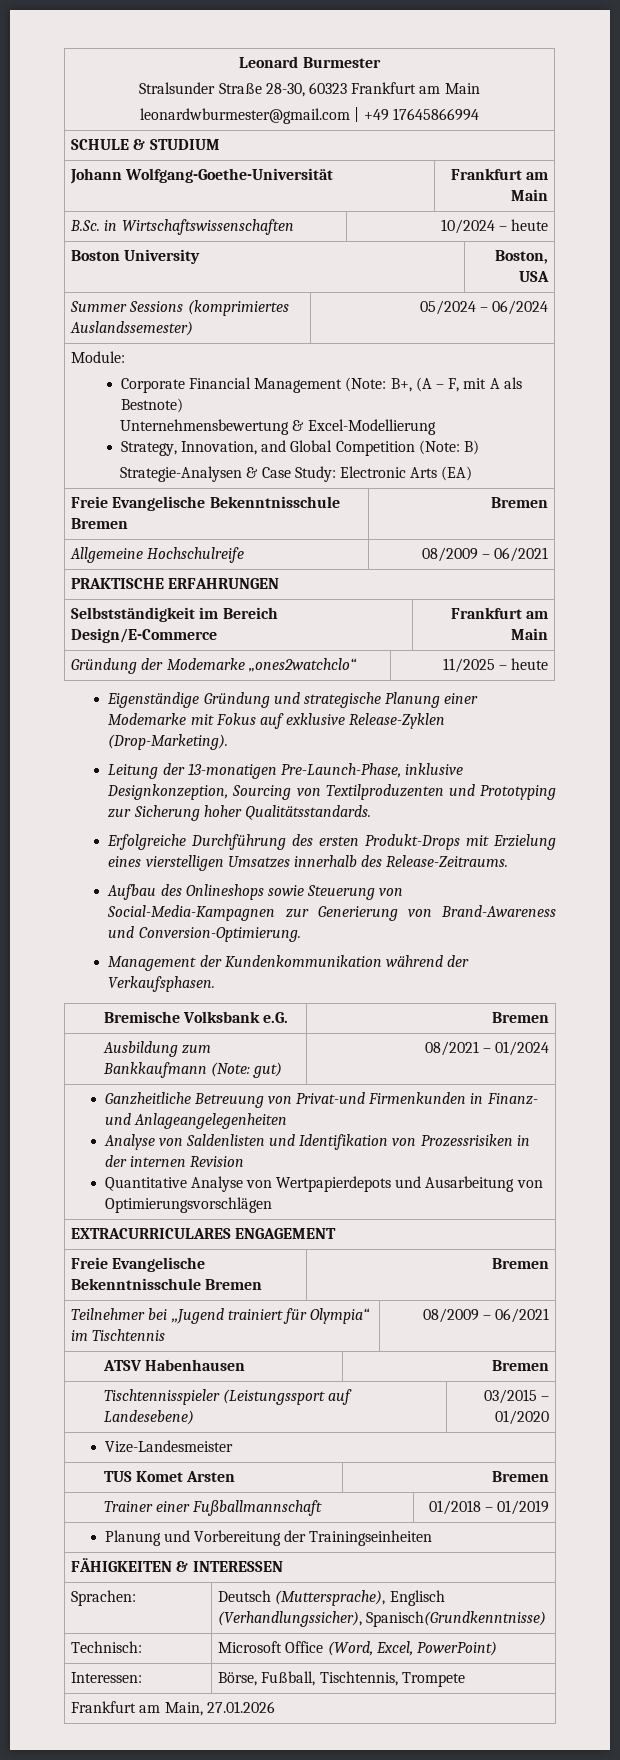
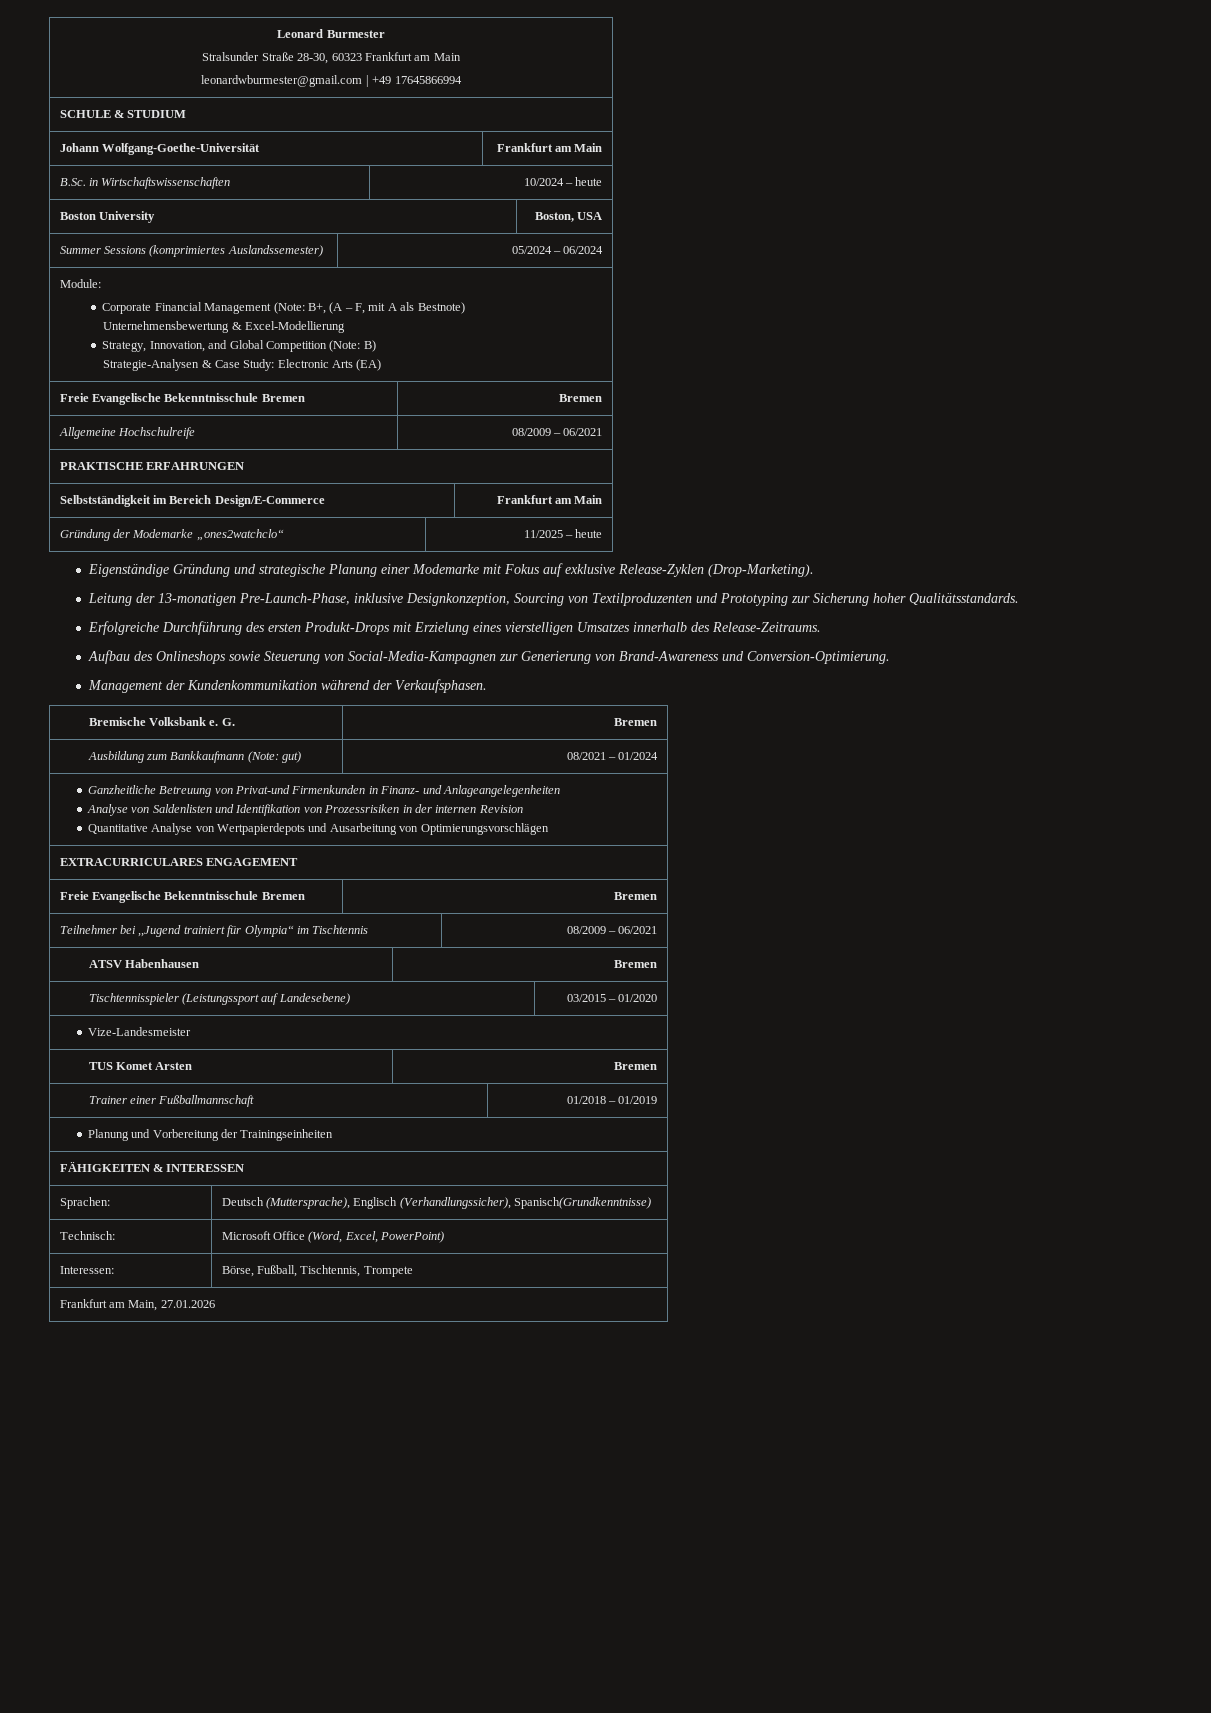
- Bremische Volksbank e.G. | Bremen
+ Bremische Volksbank e. G. | Bremen

